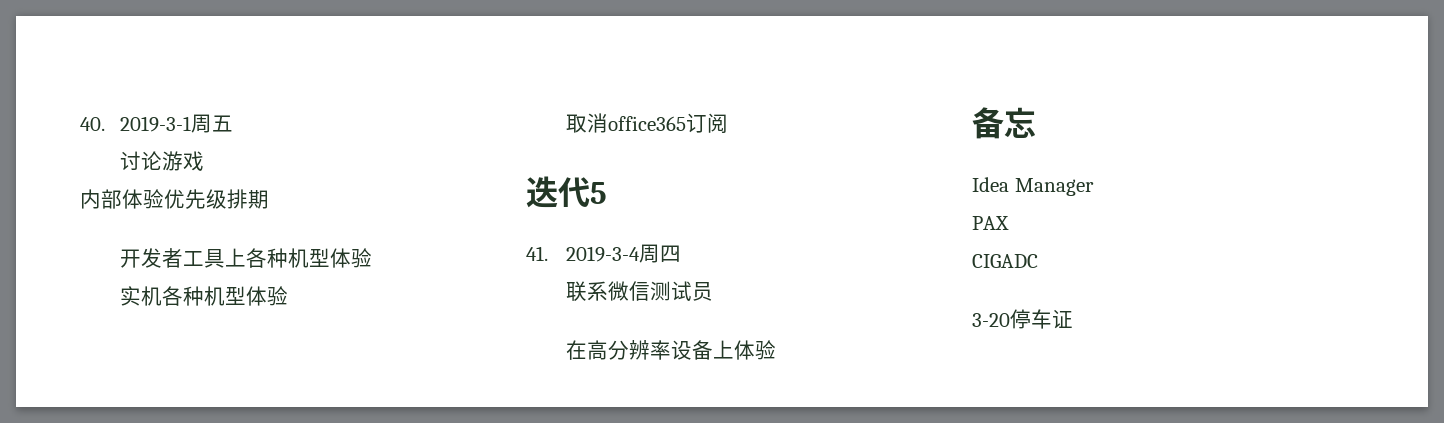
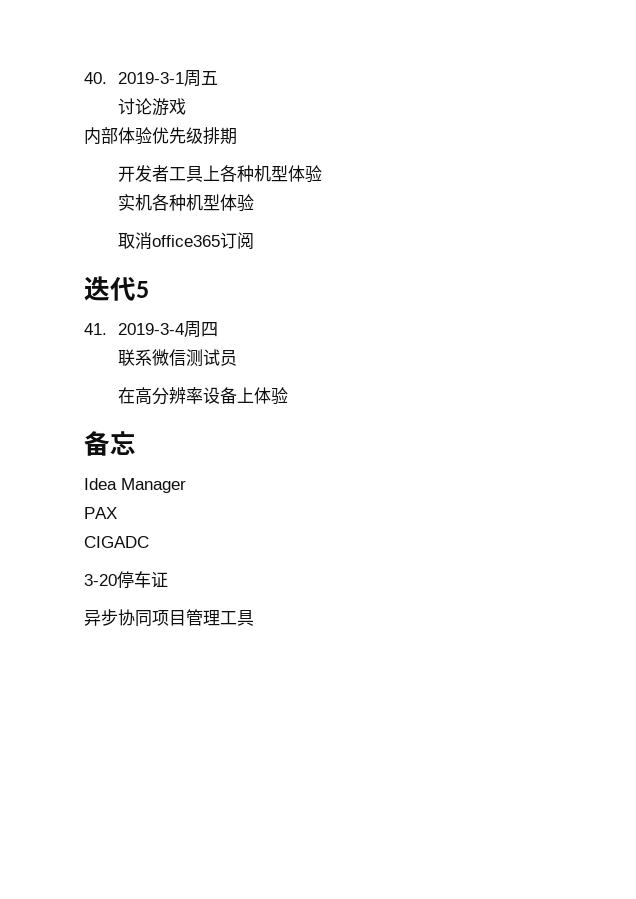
+ 异步协同项目管理工具

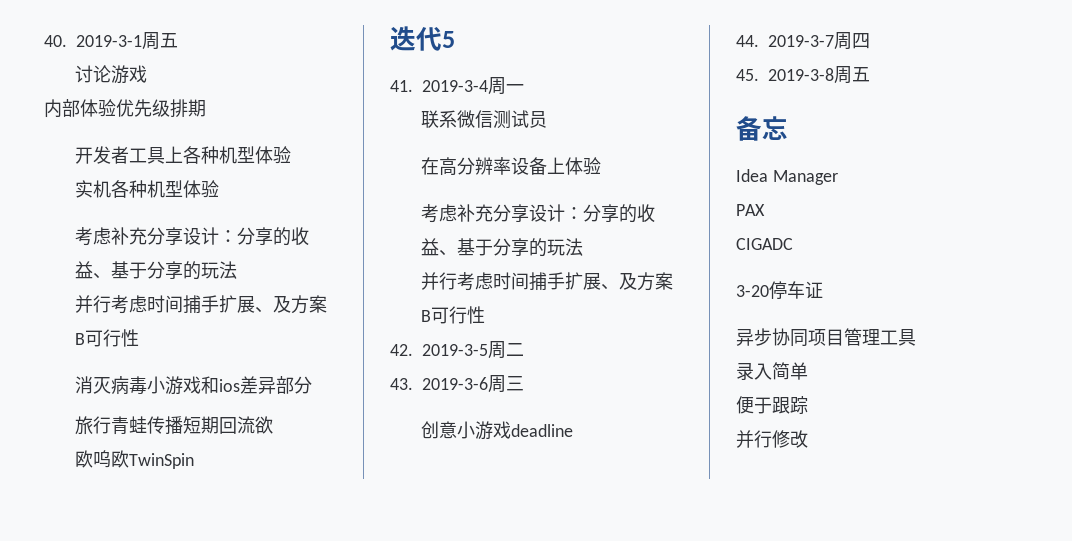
  实机各种机型体验
- 取消office365订阅
+ 考虑补充分享设计：分享的收益、基于分享的玩法
+ 并行考虑时间捕手扩展、及方案B可行性
+ 消灭病毒小游戏和ios差异部分
+ 旅行青蛙传播短期回流欲
+ 欧呜欧TwinSpin
- 41. 2019-3-4周四
+ 41. 2019-3-4周一
  在高分辨率设备上体验
+ 考虑补充分享设计：分享的收益、基于分享的玩法
+ 并行考虑时间捕手扩展、及方案B可行性
+ 42. 2019-3-5周二
+ 43. 2019-3-6周三
+ 创意小游戏deadline
+ 44. 2019-3-7周四
+ 45. 2019-3-8周五
+ 录入简单
+ 便于跟踪
+ 并行修改

